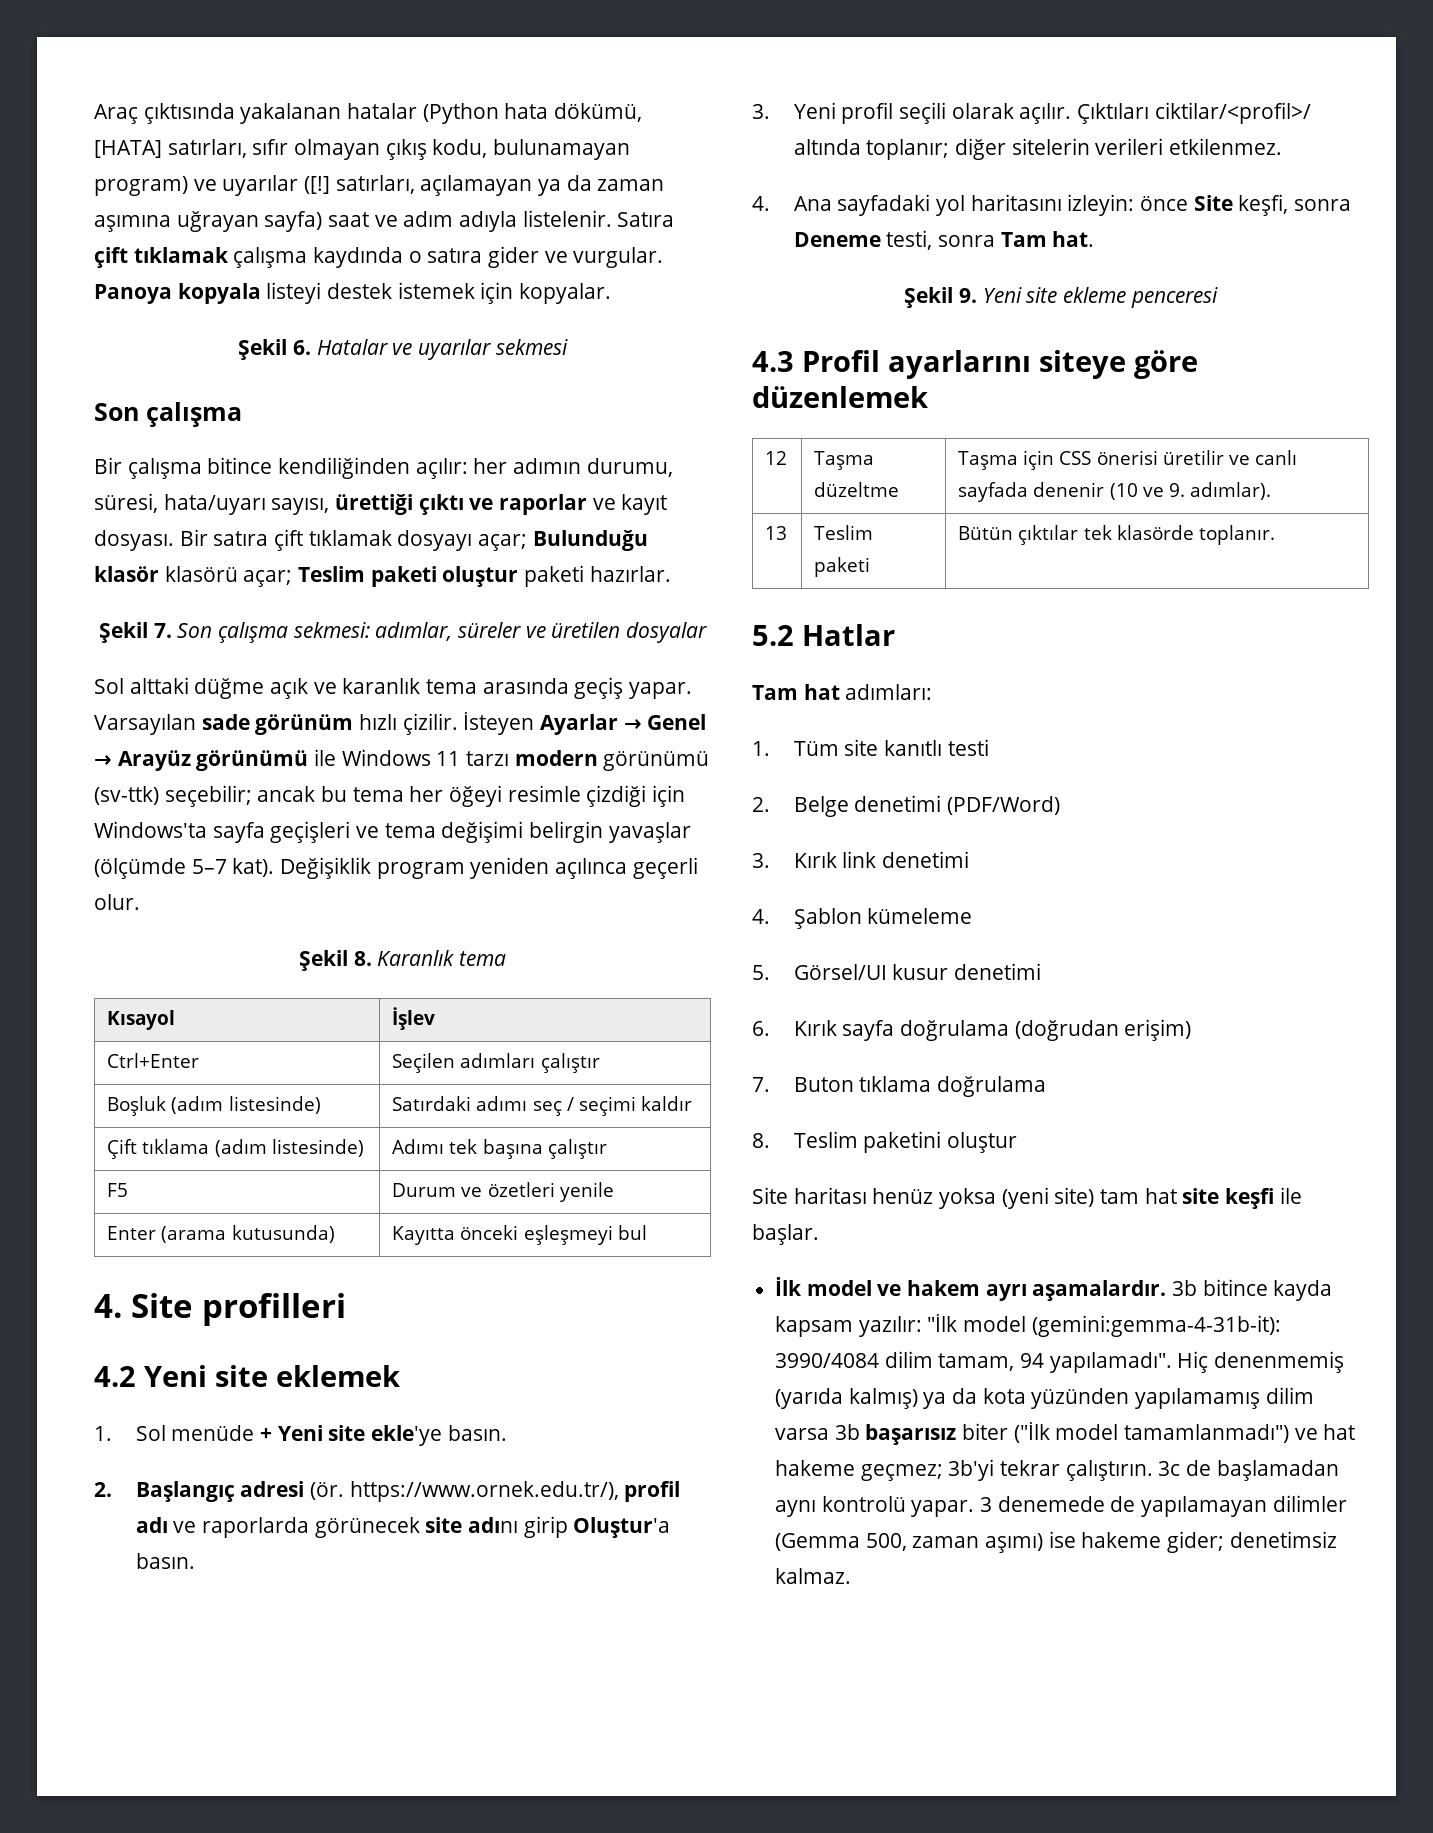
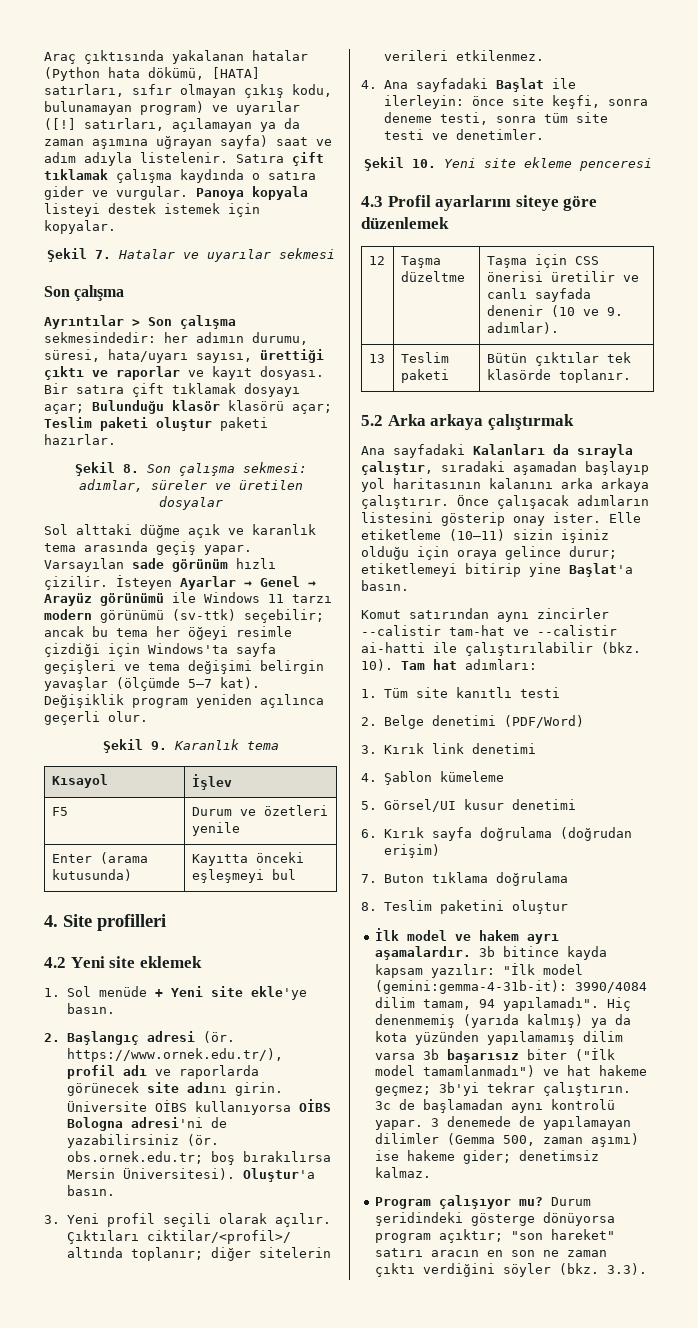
- Şekil 6. Hatalar ve uyarılar sekmesi
+ Şekil 7. Hatalar ve uyarılar sekmesi
- Bir çalışma bitince kendiliğinden açılır: her adımın durumu, süresi, hata/uyarı sayısı, ürettiği çıktı ve raporlar ve kayıt dosyası.
+ Ayrıntılar > Son çalışma sekmesindedir: her adımın durumu, süresi, hata/uyarı sayısı, ürettiği çıktı ve raporlar ve kayıt dosyası.
- Şekil 7. Son çalışma sekmesi: adımlar, süreler ve üretilen dosyalar
+ Şekil 8. Son çalışma sekmesi: adımlar, süreler ve üretilen dosyalar
- Şekil 8. Karanlık tema
+ Şekil 9. Karanlık tema
- Ctrl+Enter | Seçilen adımları çalıştır
- Boşluk (adım listesinde) | Satırdaki adımı seç / seçimi kaldır
- Çift tıklama (adım listesinde) | Adımı tek başına çalıştır
- 2. Başlangıç adresi (ör. https://www.ornek.edu.tr/), profil adı ve raporlarda görünecek site adını girip Oluştur'a basın.
+ 2. Başlangıç adresi (ör. https://www.ornek.edu.tr/), profil adı ve raporlarda görünecek site adını girin. Üniversite OİBS kullanıyorsa OİBS Bologna adresi'ni de yazabilirsiniz (ör. obs.ornek.edu.tr; boş bırakılırsa Mersin Üniversitesi). Oluştur'a basın.
- 4. Ana sayfadaki yol haritasını izleyin: önce Site keşfi, sonra Deneme testi, sonra Tam hat.
- Şekil 9. Yeni site ekleme penceresi
+ 4. Ana sayfadaki Başlat ile ilerleyin: önce site keşfi, sonra deneme testi, sonra tüm site testi ve denetimler.
+ Şekil 10. Yeni site ekleme penceresi
- 5.2 Hatlar
- Tam hat adımları:
+ 5.2 Arka arkaya çalıştırmak
+ Ana sayfadaki Kalanları da sırayla çalıştır, sıradaki aşamadan başlayıp yol haritasının kalanını arka arkaya çalıştırır. Önce çalışacak adımların listesini gösterip onay ister. Elle etiketleme (10–11) sizin işiniz olduğu için oraya gelince durur; etiketlemeyi bitirip yine Başlat'a basın.
+ Komut satırından aynı zincirler --calistir tam-hat ve --calistir ai-hatti ile çalıştırılabilir (bkz. 10). Tam hat adımları:
- Site haritası henüz yoksa (yeni site) tam hat site keşfi ile başlar.
+ Program çalışıyor mu? Durum şeridindeki gösterge dönüyorsa program açıktır; "son hareket" satırı aracın en son ne zaman çıktı verdiğini söyler (bkz. 3.3).

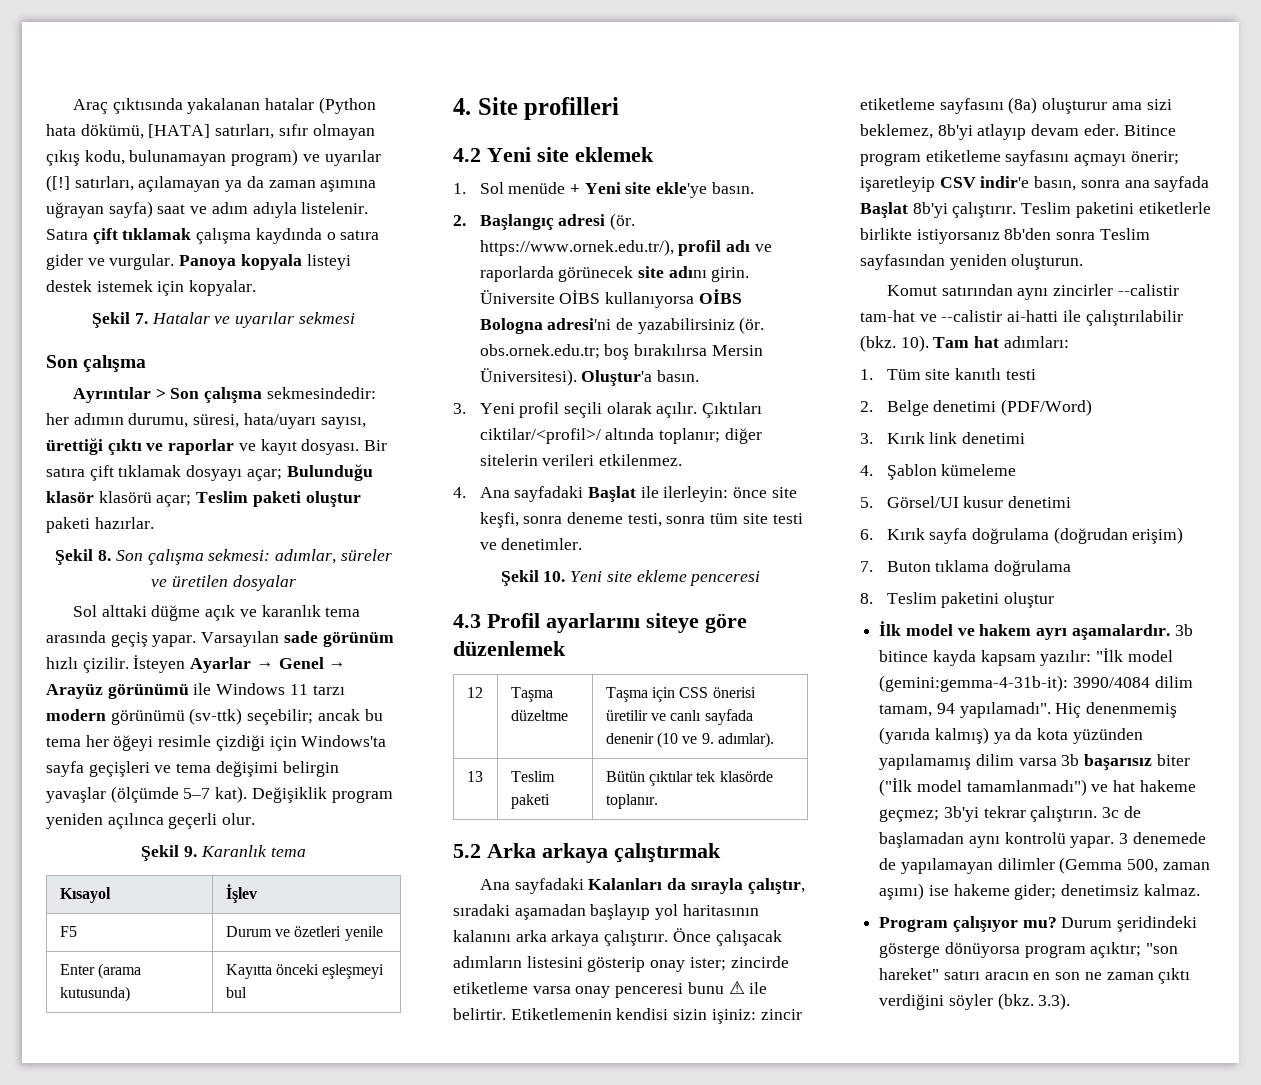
- Önce çalışacak adımların listesini gösterip onay ister. Elle etiketleme (10–11) sizin işiniz olduğu için oraya gelince durur; etiketlemeyi bitirip yine Başlat'a basın.
+ Önce çalışacak adımların listesini gösterip onay ister; zincirde etiketleme varsa onay penceresi bunu ⚠ ile belirtir. Etiketlemenin kendisi sizin işiniz: zincir etiketleme sayfasını (8a) oluşturur ama sizi beklemez, 8b'yi atlayıp devam eder. Bitince program etiketleme sayfasını açmayı önerir; işaretleyip CSV indir'e basın, sonra ana sayfada Başlat 8b'yi çalıştırır. Teslim paketini etiketlerle birlikte istiyorsanız 8b'den sonra Teslim sayfasından yeniden oluşturun.

